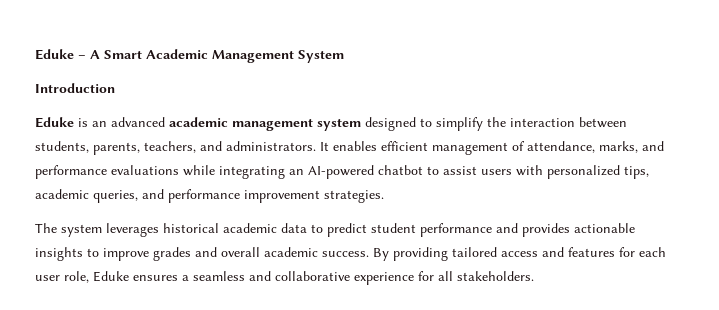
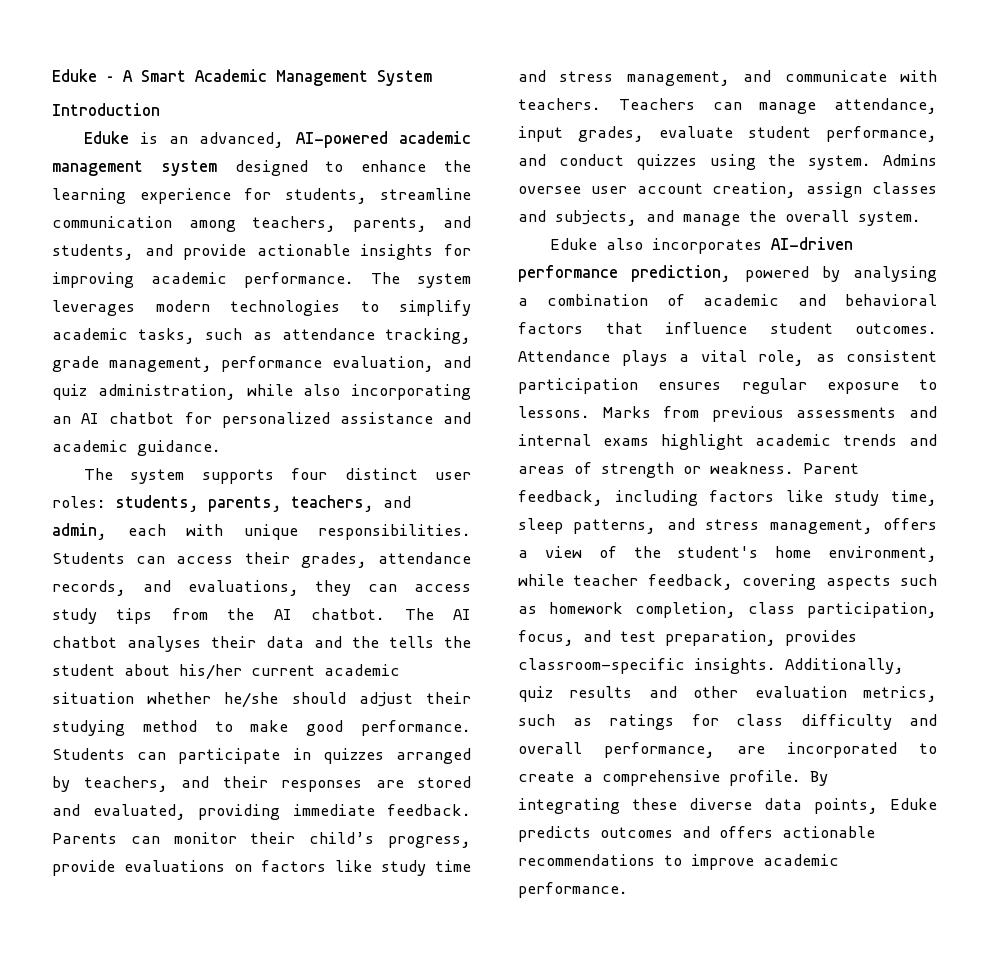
- Eduke is an advanced academic management system designed to simplify the interaction between students, parents, teachers, and administrators. It enables efficient management of attendance, marks, and performance evaluations while integrating an AI-powered chatbot to assist users with personalized tips, academic queries, and performance improvement strategies.
- The system leverages historical academic data to predict student performance and provides actionable insights to improve grades and overall academic success. By providing tailored access and features for each user role, Eduke ensures a seamless and collaborative experience for all stakeholders.
+ Eduke is an advanced, AI-powered academic management system designed to enhance the learning experience for students, streamline communication among teachers, parents, and students, and provide actionable insights for improving academic performance. The system leverages modern technologies to simplify academic tasks, such as attendance tracking, grade management, performance evaluation, and quiz administration, while also incorporating an AI chatbot for personalized assistance and academic guidance.
+ The system supports four distinct user roles: students, parents, teachers, and admin, each with unique responsibilities. Students can access their grades, attendance records, and evaluations, they can access study tips from the AI chatbot. The AI chatbot analyses their data and the tells the student about his/her current academic situation whether he/she should adjust their studying method to make good performance. Students can participate in quizzes arranged by teachers, and their responses are stored and evaluated, providing immediate feedback. Parents can monitor their child’s progress, provide evaluations on factors like study time and stress management, and communicate with teachers. Teachers can manage attendance, input grades, evaluate student performance, and conduct quizzes using the system. Admins oversee user account creation, assign classes and subjects, and manage the overall system.
+ Eduke also incorporates AI-driven performance prediction, powered by analysing a combination of academic and behavioral factors that influence student outcomes. Attendance plays a vital role, as consistent participation ensures regular exposure to lessons. Marks from previous assessments and internal exams highlight academic trends and areas of strength or weakness. Parent feedback, including factors like study time, sleep patterns, and stress management, offers a view of the student's home environment, while teacher feedback, covering aspects such as homework completion, class participation, focus, and test preparation, provides classroom-specific insights. Additionally, quiz results and other evaluation metrics, such as ratings for class difficulty and overall performance, are incorporated to create a comprehensive profile. By integrating these diverse data points, Eduke predicts outcomes and offers actionable recommendations to improve academic performance.

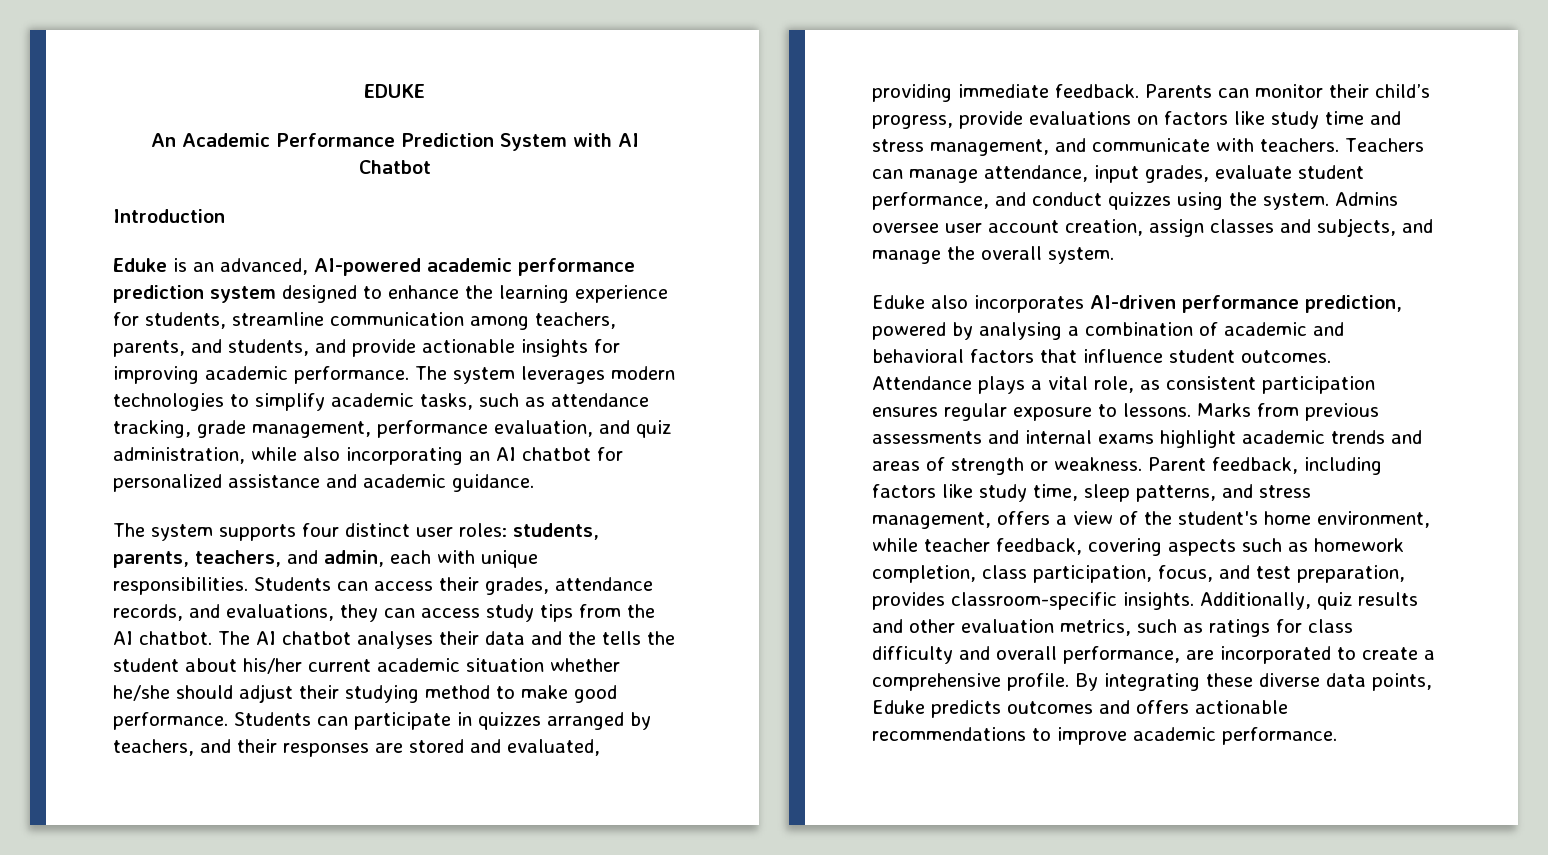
- Eduke – A Smart Academic Management System
+ EDUKE
+ An Academic Performance Prediction System with AI Chatbot
- Eduke is an advanced, AI-powered academic management system designed to enhance the learning experience for students, streamline communication among teachers, parents, and students, and provide actionable insights for improving academic performance.
+ Eduke is an advanced, AI-powered academic performance prediction system designed to enhance the learning experience for students, streamline communication among teachers, parents, and students, and provide actionable insights for improving academic performance.

